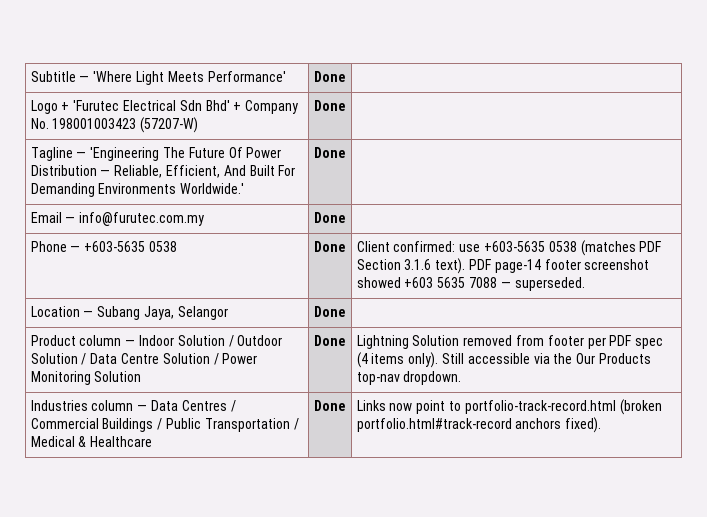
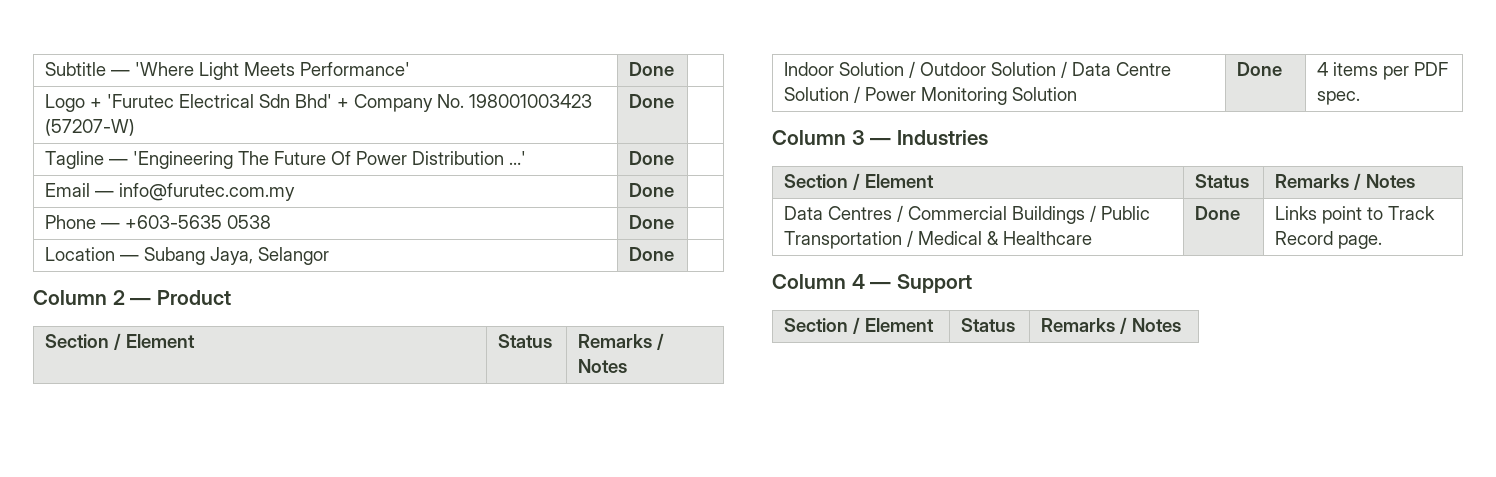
- Tagline — 'Engineering The Future Of Power Distribution — Reliable, Efficient, And Built For Demanding Environments Worldwide.' | Done |
+ Tagline — 'Engineering The Future Of Power Distribution …' | Done |
- Phone — +603-5635 0538 | Done | Client confirmed: use +603-5635 0538 (matches PDF Section 3.1.6 text). PDF page-14 footer screenshot showed +603 5635 7088 — superseded.
+ Phone — +603-5635 0538 | Done |
- Product column — Indoor Solution / Outdoor Solution / Data Centre Solution / Power Monitoring Solution | Done | Lightning Solution removed from footer per PDF spec (4 items only). Still accessible via the Our Products top-nav dropdown.
- Industries column — Data Centres / Commercial Buildings / Public Transportation / Medical & Healthcare | Done | Links now point to portfolio-track-record.html (broken portfolio.html#track-record anchors fixed).
+ Column 2 — Product
+ Section / Element | Status | Remarks / Notes
+ Indoor Solution / Outdoor Solution / Data Centre Solution / Power Monitoring Solution | Done | 4 items per PDF spec.
+ Column 3 — Industries
+ Section / Element | Status | Remarks / Notes
+ Data Centres / Commercial Buildings / Public Transportation / Medical & Healthcare | Done | Links point to Track Record page.
+ Column 4 — Support
+ Section / Element | Status | Remarks / Notes

